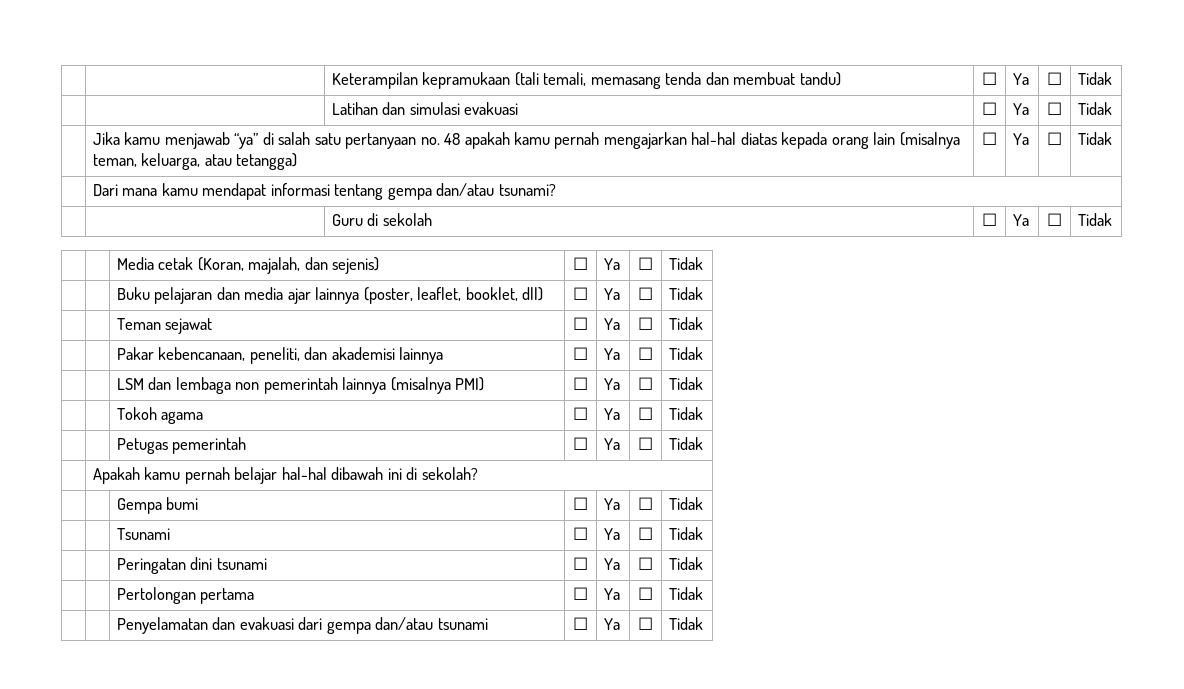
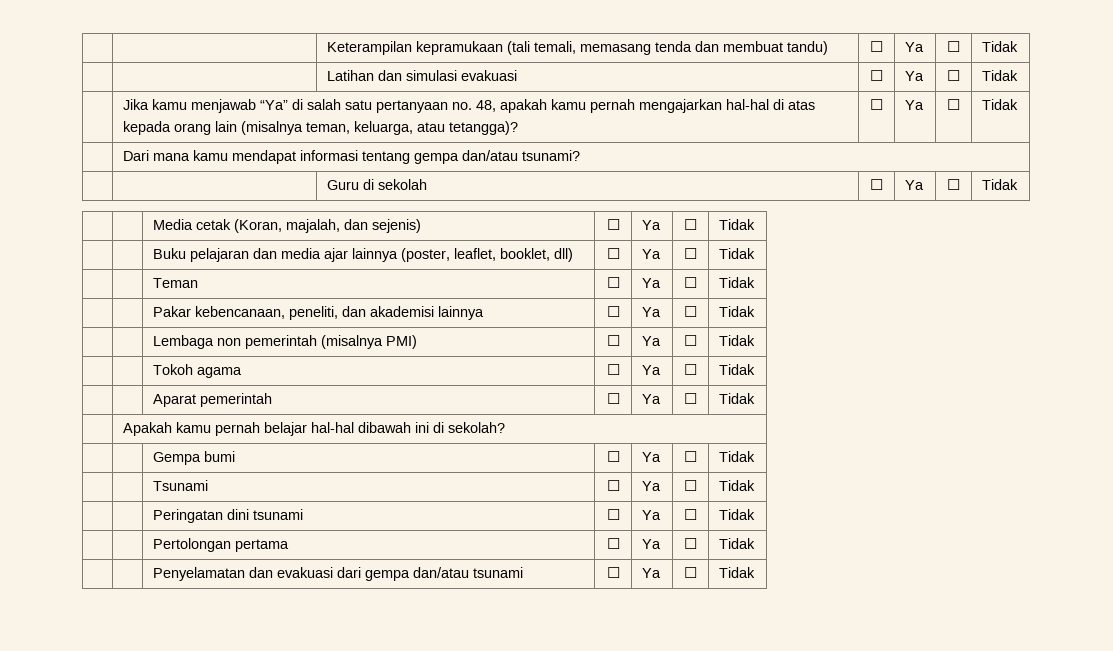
- | Jika kamu menjawab “ya” di salah satu pertanyaan no. 48 apakah kamu pernah mengajarkan hal-hal diatas kepada orang lain (misalnya teman, keluarga, atau tetangga) | ☐ | Ya | ☐ | Tidak
+ | Jika kamu menjawab “Ya” di salah satu pertanyaan no. 48, apakah kamu pernah mengajarkan hal-hal di atas kepada orang lain (misalnya teman, keluarga, atau tetangga)? | ☐ | Ya | ☐ | Tidak
- | | Teman sejawat | ☐ | Ya | ☐ | Tidak
+ | | Teman | ☐ | Ya | ☐ | Tidak
- | | LSM dan lembaga non pemerintah lainnya (misalnya PMI) | ☐ | Ya | ☐ | Tidak
+ | | Lembaga non pemerintah (misalnya PMI) | ☐ | Ya | ☐ | Tidak
- | | Petugas pemerintah | ☐ | Ya | ☐ | Tidak
+ | | Aparat pemerintah | ☐ | Ya | ☐ | Tidak

